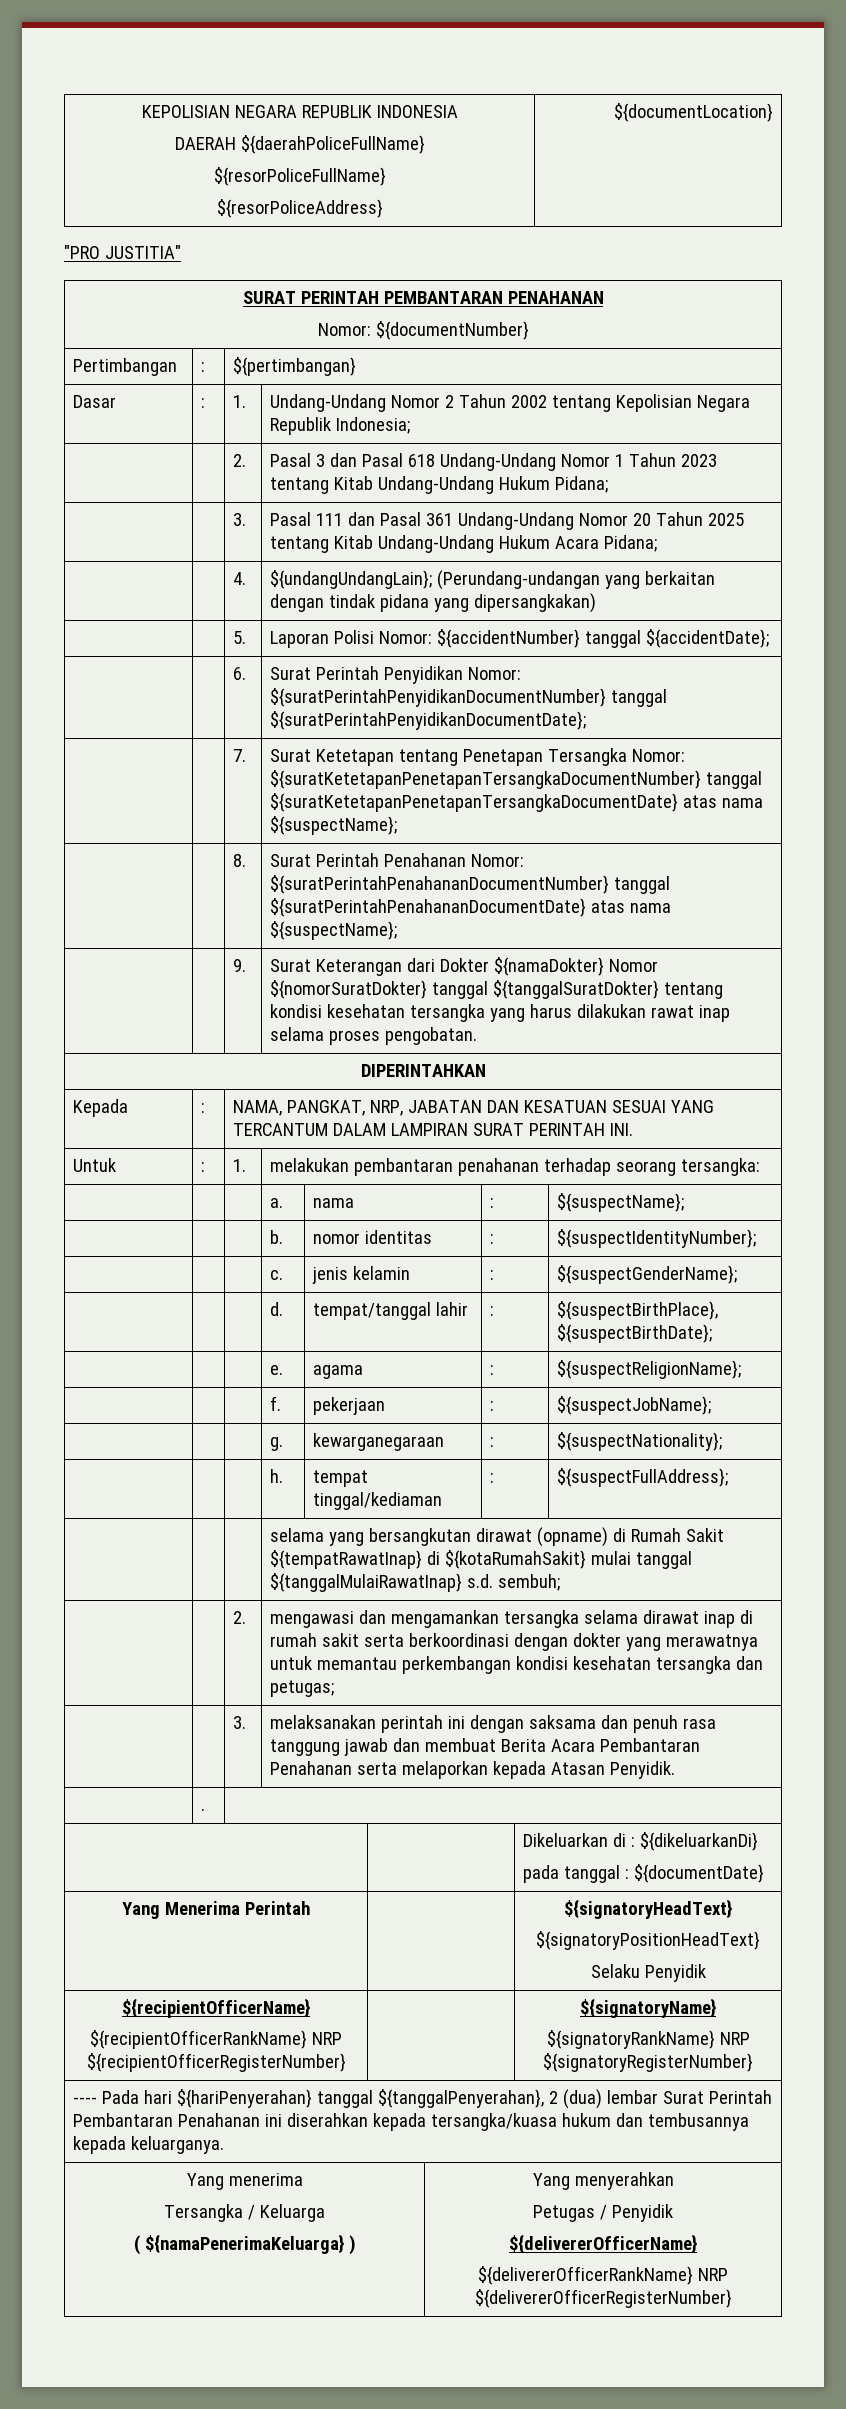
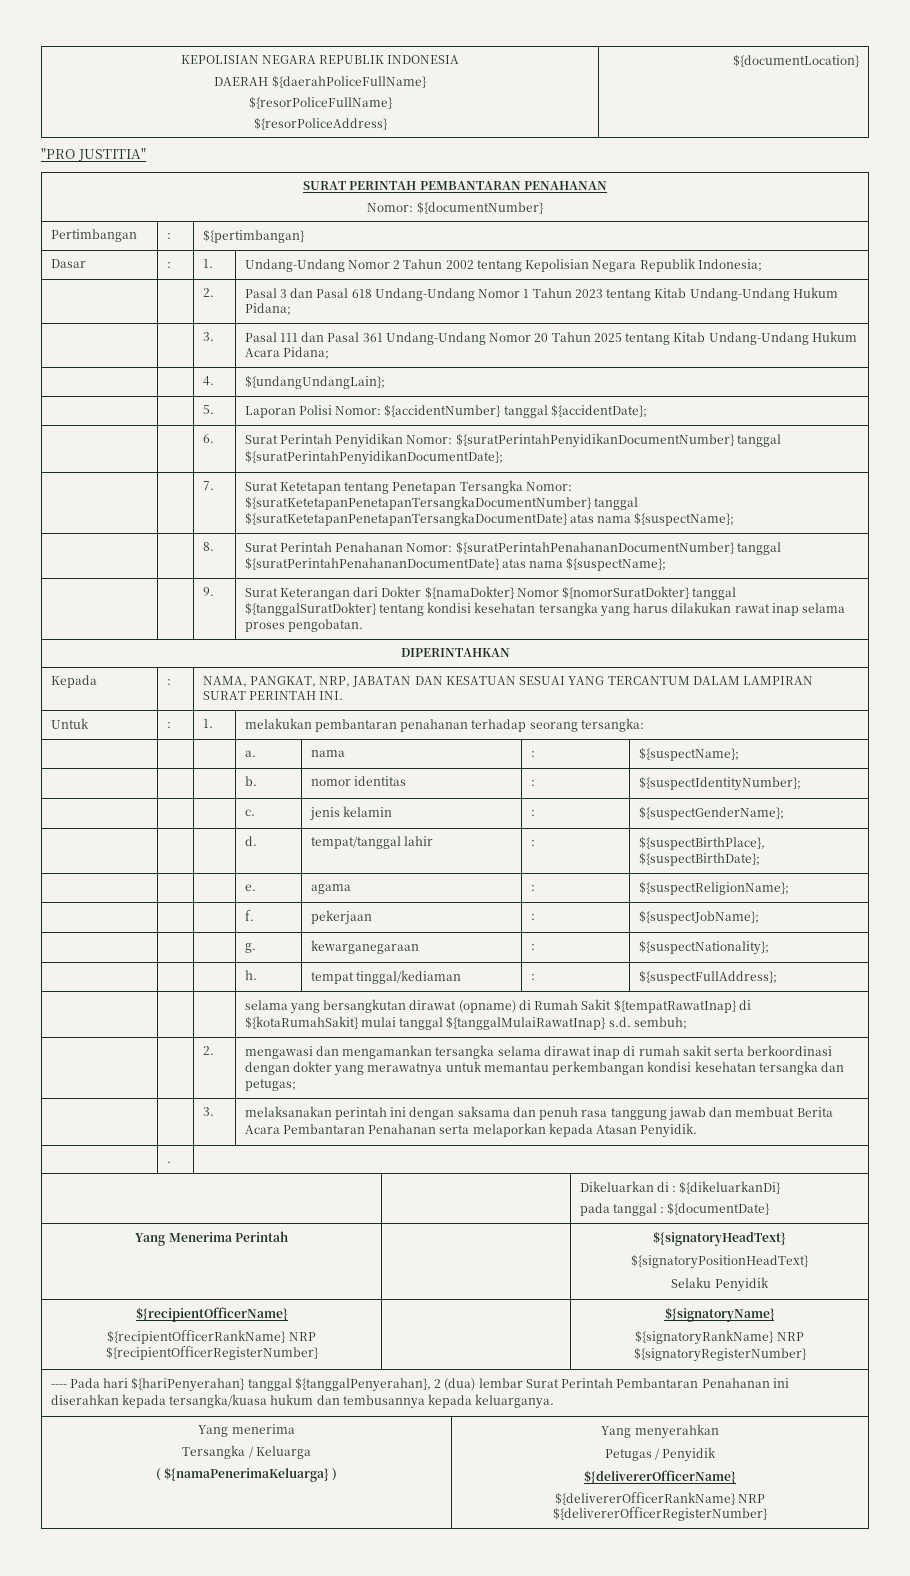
- | | 4. | ${undangUndangLain}; (Perundang-undangan yang berkaitan dengan tindak pidana yang dipersangkakan)
+ | | 4. | ${undangUndangLain};

